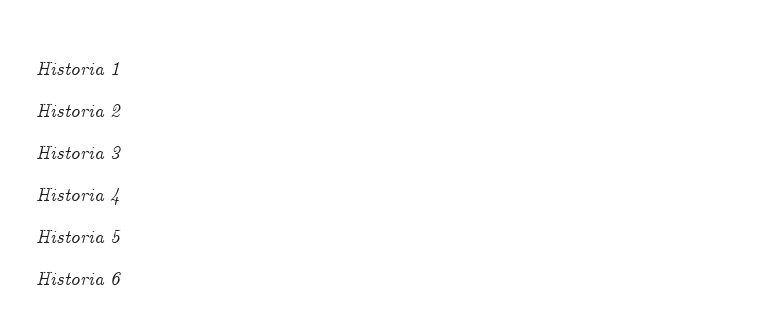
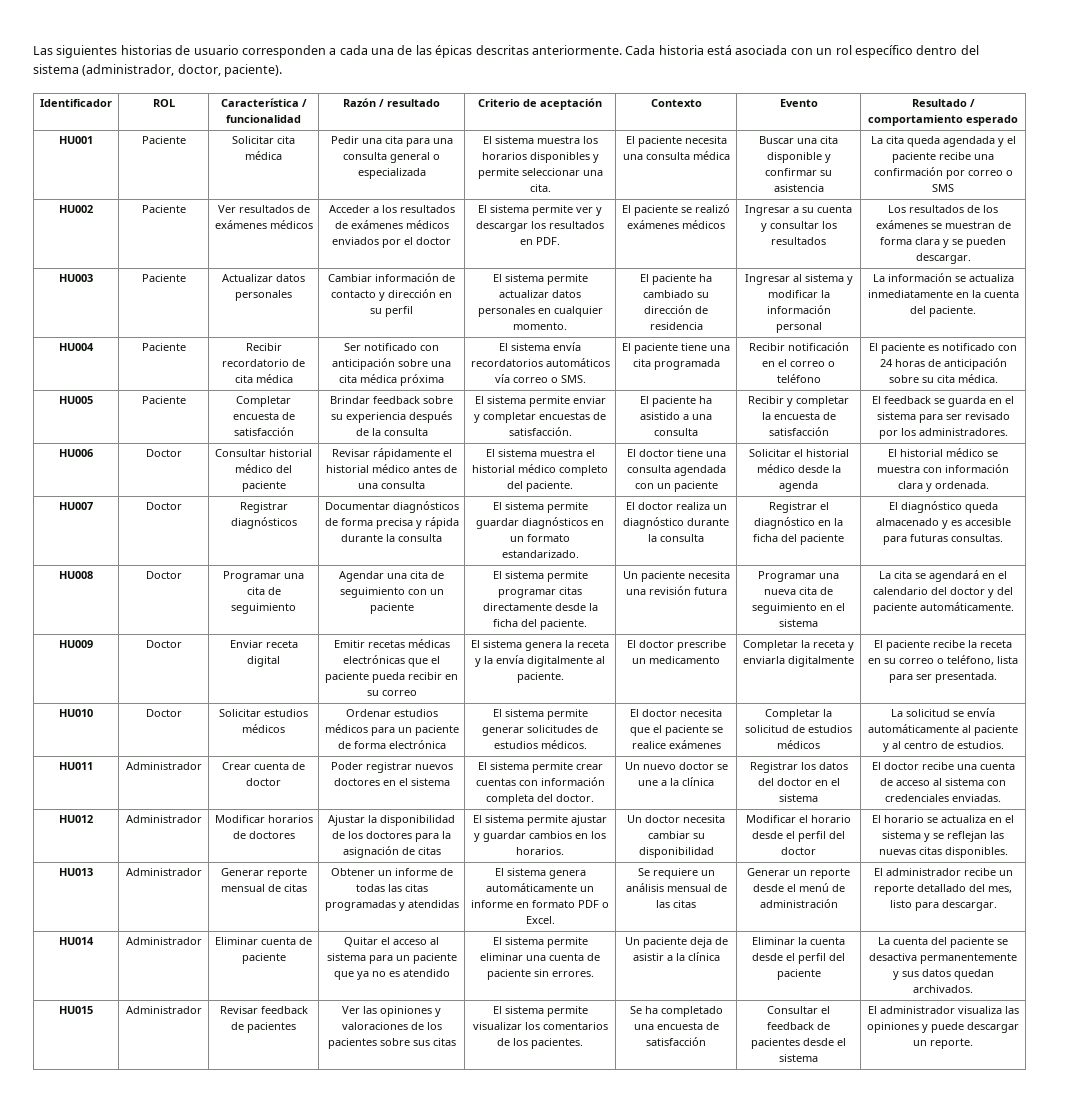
- Historia 1
- Historia 2
- Historia 3
- Historia 4
- Historia 5
- Historia 6
+ Las siguientes historias de usuario corresponden a cada una de las épicas descritas anteriormente. Cada historia está asociada con un rol específico dentro del sistema (administrador, doctor, paciente).
+ Identificador | ROL | Característica / funcionalidad | Razón / resultado | Criterio de aceptación | Contexto | Evento | Resultado / comportamiento esperado
+ HU001 | Paciente | Solicitar cita médica | Pedir una cita para una consulta general o especializada | El sistema muestra los horarios disponibles y permite seleccionar una cita. | El paciente necesita una consulta médica | Buscar una cita disponible y confirmar su asistencia | La cita queda agendada y el paciente recibe una confirmación por correo o SMS
+ HU002 | Paciente | Ver resultados de exámenes médicos | Acceder a los resultados de exámenes médicos enviados por el doctor | El sistema permite ver y descargar los resultados en PDF. | El paciente se realizó exámenes médicos | Ingresar a su cuenta y consultar los resultados | Los resultados de los exámenes se muestran de forma clara y se pueden descargar.
+ HU003 | Paciente | Actualizar datos personales | Cambiar información de contacto y dirección en su perfil | El sistema permite actualizar datos personales en cualquier momento. | El paciente ha cambiado su dirección de residencia | Ingresar al sistema y modificar la información personal | La información se actualiza inmediatamente en la cuenta del paciente.
+ HU004 | Paciente | Recibir recordatorio de cita médica | Ser notificado con anticipación sobre una cita médica próxima | El sistema envía recordatorios automáticos vía correo o SMS. | El paciente tiene una cita programada | Recibir notificación en el correo o teléfono | El paciente es notificado con 24 horas de anticipación sobre su cita médica.
+ HU005 | Paciente | Completar encuesta de satisfacción | Brindar feedback sobre su experiencia después de la consulta | El sistema permite enviar y completar encuestas de satisfacción. | El paciente ha asistido a una consulta | Recibir y completar la encuesta de satisfacción | El feedback se guarda en el sistema para ser revisado por los administradores.
+ HU006 | Doctor | Consultar historial médico del paciente | Revisar rápidamente el historial médico antes de una consulta | El sistema muestra el historial médico completo del paciente. | El doctor tiene una consulta agendada con un paciente | Solicitar el historial médico desde la agenda | El historial médico se muestra con información clara y ordenada.
+ HU007 | Doctor | Registrar diagnósticos | Documentar diagnósticos de forma precisa y rápida durante la consulta | El sistema permite guardar diagnósticos en un formato estandarizado. | El doctor realiza un diagnóstico durante la consulta | Registrar el diagnóstico en la ficha del paciente | El diagnóstico queda almacenado y es accesible para futuras consultas.
+ HU008 | Doctor | Programar una cita de seguimiento | Agendar una cita de seguimiento con un paciente | El sistema permite programar citas directamente desde la ficha del paciente. | Un paciente necesita una revisión futura | Programar una nueva cita de seguimiento en el sistema | La cita se agendará en el calendario del doctor y del paciente automáticamente.
+ HU009 | Doctor | Enviar receta digital | Emitir recetas médicas electrónicas que el paciente pueda recibir en su correo | El sistema genera la receta y la envía digitalmente al paciente. | El doctor prescribe un medicamento | Completar la receta y enviarla digitalmente | El paciente recibe la receta en su correo o teléfono, lista para ser presentada.
+ HU010 | Doctor | Solicitar estudios médicos | Ordenar estudios médicos para un paciente de forma electrónica | El sistema permite generar solicitudes de estudios médicos. | El doctor necesita que el paciente se realice exámenes | Completar la solicitud de estudios médicos | La solicitud se envía automáticamente al paciente y al centro de estudios.
+ HU011 | Administrador | Crear cuenta de doctor | Poder registrar nuevos doctores en el sistema | El sistema permite crear cuentas con información completa del doctor. | Un nuevo doctor se une a la clínica | Registrar los datos del doctor en el sistema | El doctor recibe una cuenta de acceso al sistema con credenciales enviadas.
+ HU012 | Administrador | Modificar horarios de doctores | Ajustar la disponibilidad de los doctores para la asignación de citas | El sistema permite ajustar y guardar cambios en los horarios. | Un doctor necesita cambiar su disponibilidad | Modificar el horario desde el perfil del doctor | El horario se actualiza en el sistema y se reflejan las nuevas citas disponibles.
+ HU013 | Administrador | Generar reporte mensual de citas | Obtener un informe de todas las citas programadas y atendidas | El sistema genera automáticamente un informe en formato PDF o Excel. | Se requiere un análisis mensual de las citas | Generar un reporte desde el menú de administración | El administrador recibe un reporte detallado del mes, listo para descargar.
+ HU014 | Administrador | Eliminar cuenta de paciente | Quitar el acceso al sistema para un paciente que ya no es atendido | El sistema permite eliminar una cuenta de paciente sin errores. | Un paciente deja de asistir a la clínica | Eliminar la cuenta desde el perfil del paciente | La cuenta del paciente se desactiva permanentemente y sus datos quedan archivados.
+ HU015 | Administrador | Revisar feedback de pacientes | Ver las opiniones y valoraciones de los pacientes sobre sus citas | El sistema permite visualizar los comentarios de los pacientes. | Se ha completado una encuesta de satisfacción | Consultar el feedback de pacientes desde el sistema | El administrador visualiza las opiniones y puede descargar un reporte.

